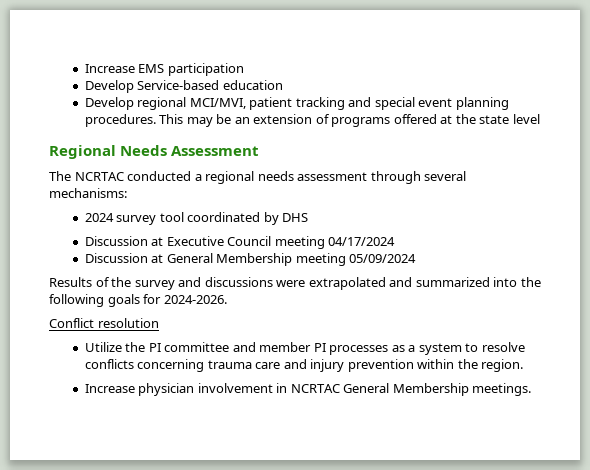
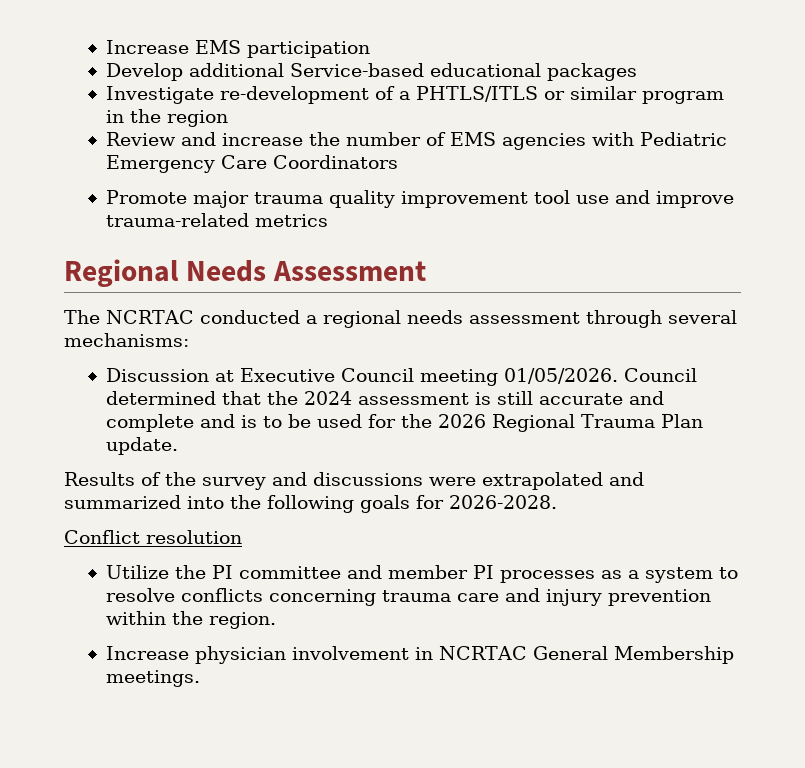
- Develop Service-based education
- Develop regional MCI/MVI, patient tracking and special event planning procedures. This may be an extension of programs offered at the state level
+ Develop additional Service-based educational packages
+ Investigate re-development of a PHTLS/ITLS or similar program in the region
+ Review and increase the number of EMS agencies with Pediatric Emergency Care Coordinators
+ Promote major trauma quality improvement tool use and improve trauma-related metrics
- 2024 survey tool coordinated by DHS
- Discussion at Executive Council meeting 04/17/2024
- Discussion at General Membership meeting 05/09/2024
+ Discussion at Executive Council meeting 01/05/2026. Council determined that the 2024 assessment is still accurate and complete and is to be used for the 2026 Regional Trauma Plan update.
- Results of the survey and discussions were extrapolated and summarized into the following goals for 2024-2026.
+ Results of the survey and discussions were extrapolated and summarized into the following goals for 2026-2028.

